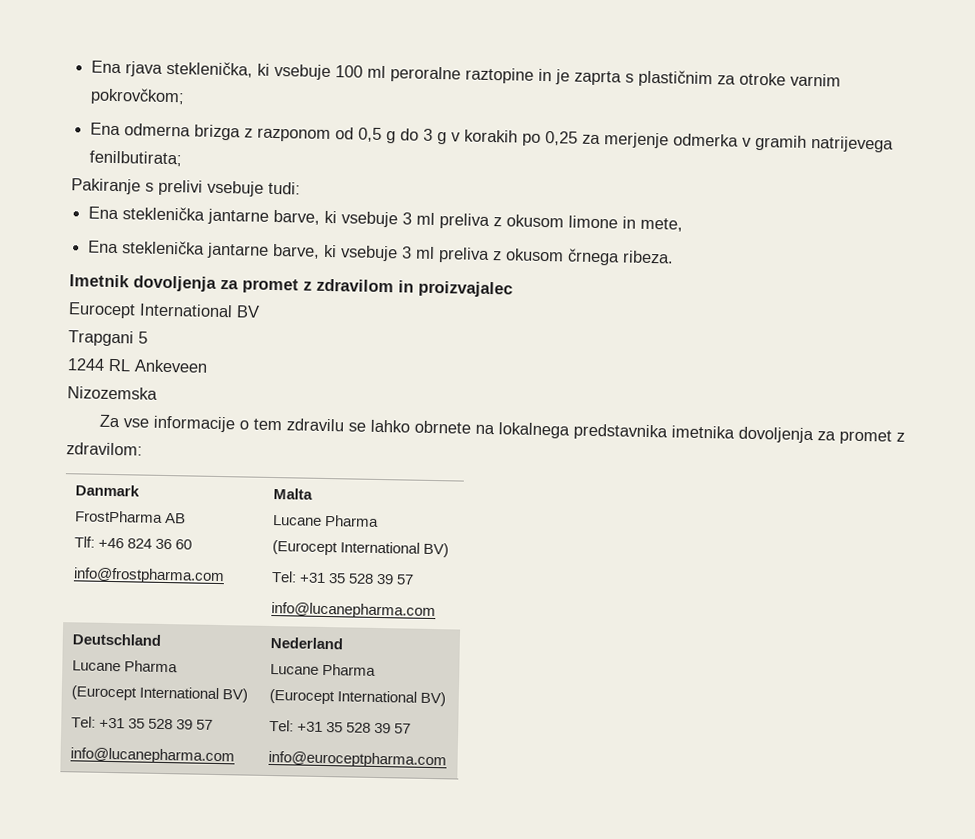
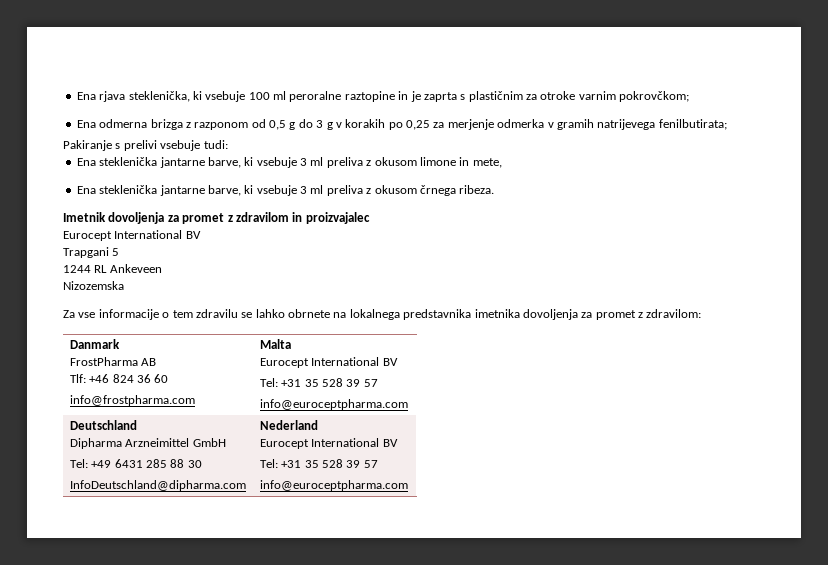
  Danmark
  FrostPharma AB
  Tlf: +46 824 36 60
  info@frostpharma.com | Malta
- Lucane Pharma
- (Eurocept International BV)
+ Eurocept International BV
  Tel: +31 35 528 39 57
- info@lucanepharma.com
+ info@euroceptpharma.com
  Deutschland
- Lucane Pharma
- (Eurocept International BV)
- Tel: +31 35 528 39 57
- info@lucanepharma.com | Nederland
- Lucane Pharma
- (Eurocept International BV)
+ Dipharma Arzneimittel GmbH
+ Tel: +49 6431 285 88 30
+ InfoDeutschland@dipharma.com | Nederland
+ Eurocept International BV

